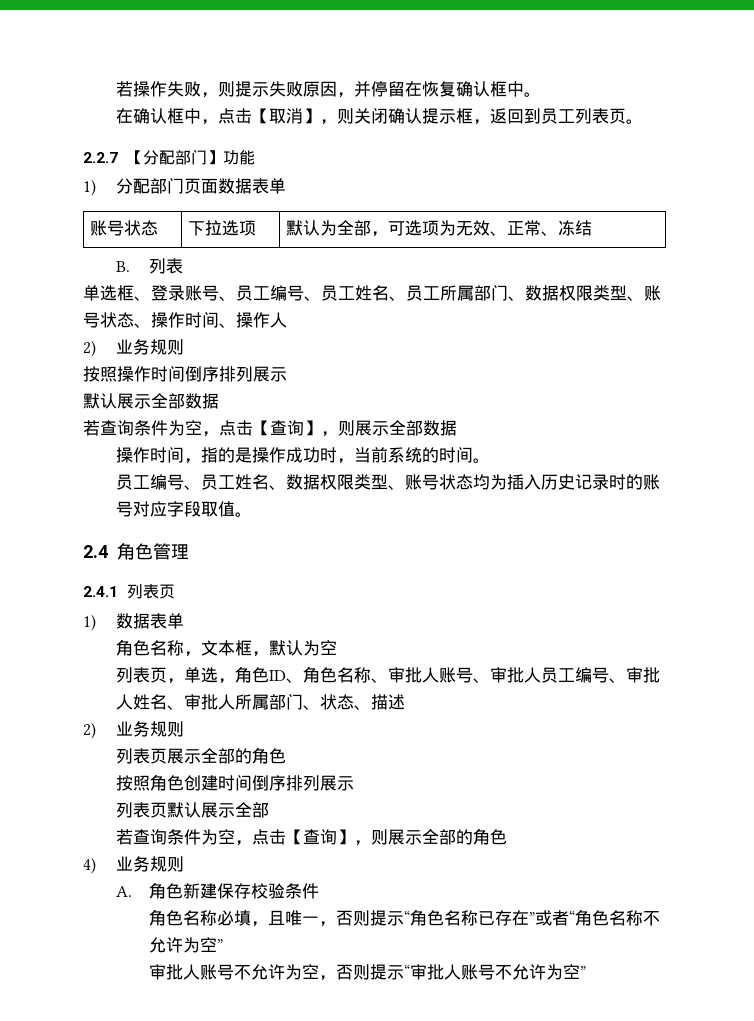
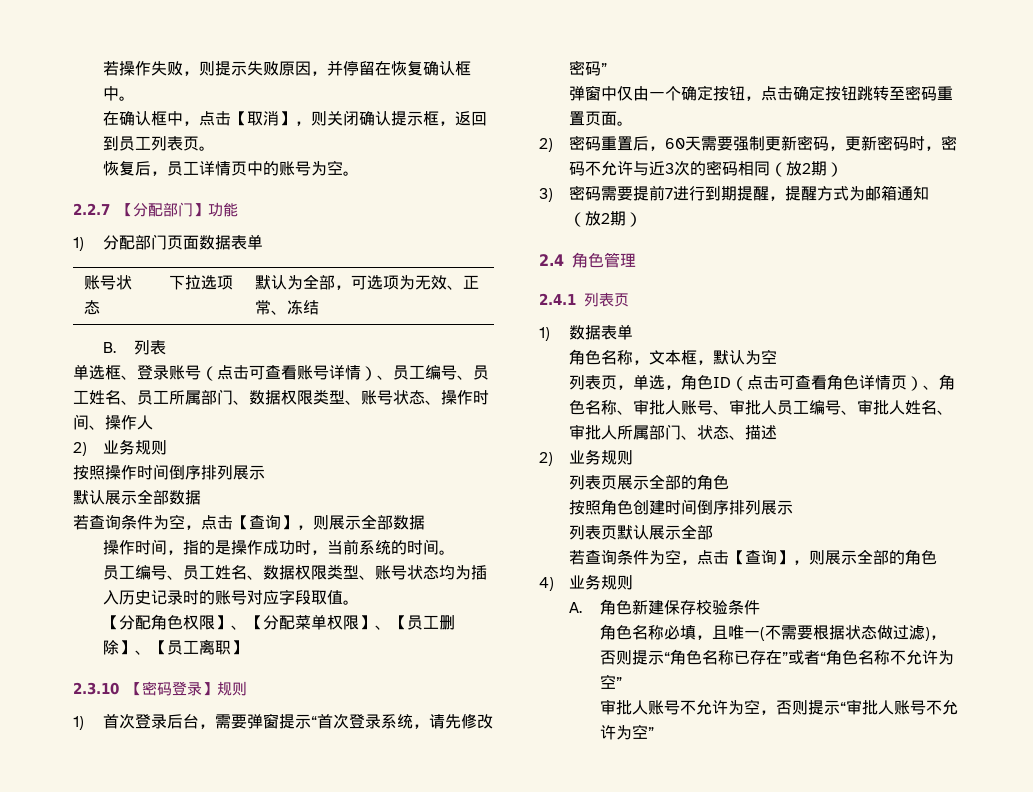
+ 恢复后，员工详情页中的账号为空。
- 单选框、登录账号、员工编号、员工姓名、员工所属部门、数据权限类型、账号状态、操作时间、操作人
+ 单选框、登录账号（点击可查看账号详情）、员工编号、员工姓名、员工所属部门、数据权限类型、账号状态、操作时间、操作人
+ 【分配角色权限】、【分配菜单权限】、【员工删除】、【员工离职】
+ 2.3.10【密码登录】规则
+ 1)首次登录后台，需要弹窗提示“首次登录系统，请先修改密码”
+ 弹窗中仅由一个确定按钮，点击确定按钮跳转至密码重置页面。
+ 2)密码重置后，60天需要强制更新密码，更新密码时，密码不允许与近3次的密码相同（放2期）
+ 3)密码需要提前7进行到期提醒，提醒方式为邮箱通知（放2期）
- 列表页，单选，角色ID、角色名称、审批人账号、审批人员工编号、审批人姓名、审批人所属部门、状态、描述
+ 列表页，单选，角色ID（点击可查看角色详情页）、角色名称、审批人账号、审批人员工编号、审批人姓名、审批人所属部门、状态、描述
- 角色名称必填，且唯一，否则提示“角色名称已存在”或者“角色名称不允许为空”
+ 角色名称必填，且唯一(不需要根据状态做过滤)，否则提示“角色名称已存在”或者“角色名称不允许为空”

